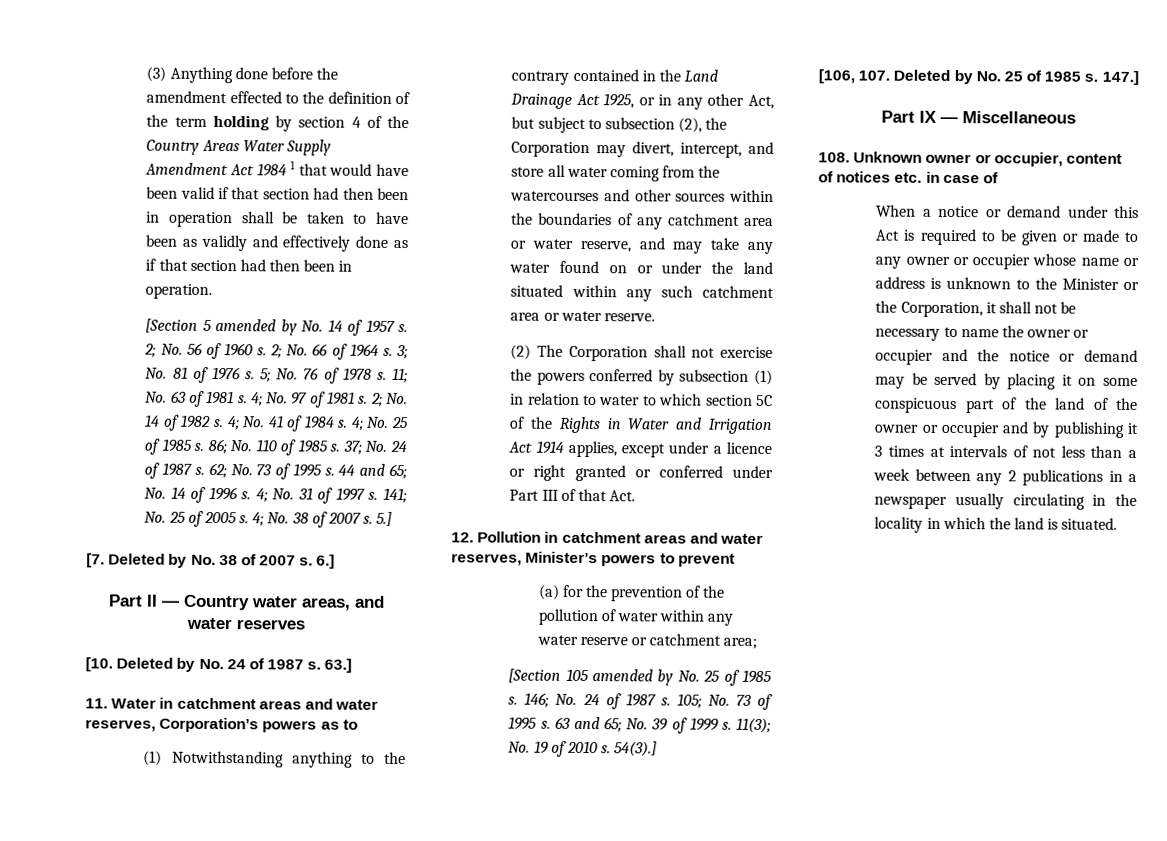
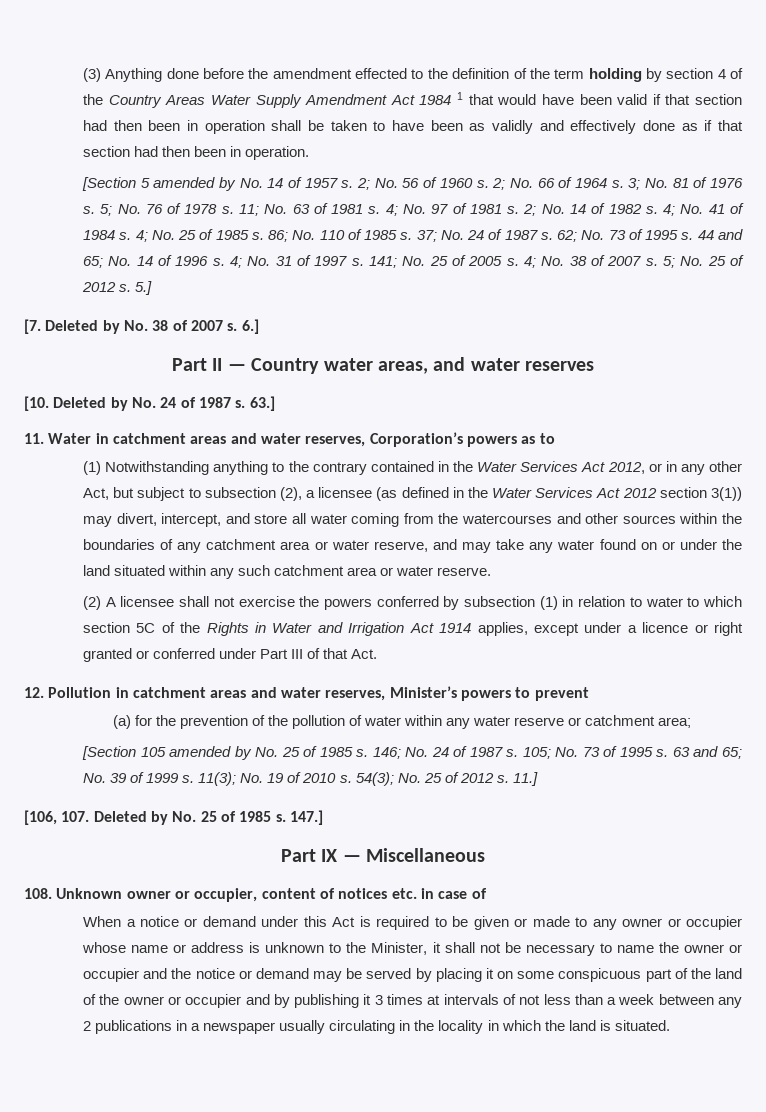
+ 5; No. 25 of 2012 s.
- (1) Notwithstanding anything to the contrary contained in the Land Drainage Act 1925, or in any other Act, but subject to subsection (2), the Corporation may divert, intercept, and store all water coming from the watercourses and other sources within the boundaries of any catchment area or water reserve, and may take any water found on or under the land situated within any such catchment area or water reserve.
+ (1) Notwithstanding anything to the contrary contained in the Water Services Act 2012, or in any other Act, but subject to subsection (2), a licensee (as defined in the Water Services Act 2012 section 3(1)) may divert, intercept, and store all water coming from the watercourses and other sources within the boundaries of any catchment area or water reserve, and may take any water found on or under the land situated within any such catchment area or water reserve.
- (2) The Corporation shall not exercise the powers conferred by subsection (1) in relation to water to which section 5C of the Rights in Water and Irrigation Act 1914 applies, except under a licence or right granted or conferred under Part III of that Act.
+ (2) A licensee shall not exercise the powers conferred by subsection (1) in relation to water to which section 5C of the Rights in Water and Irrigation Act 1914 applies, except under a licence or right granted or conferred under Part III of that Act.
- 54(3).]
+ 54(3); No. 25 of 2012 s. 11.]
- When a notice or demand under this Act is required to be given or made to any owner or occupier whose name or address is unknown to the Minister or the Corporation, it shall not be necessary to name the owner or occupier and the notice or demand may be served by placing it on some conspicuous part of the land of the owner or occupier and by publishing it 3 times at intervals of not less than a week between any 2 publications in a newspaper usually circulating in the locality in which the land is situated.
+ When a notice or demand under this Act is required to be given or made to any owner or occupier whose name or address is unknown to the Minister, it shall not be necessary to name the owner or occupier and the notice or demand may be served by placing it on some conspicuous part of the land of the owner or occupier and by publishing it 3 times at intervals of not less than a week between any 2 publications in a newspaper usually circulating in the locality in which the land is situated.

